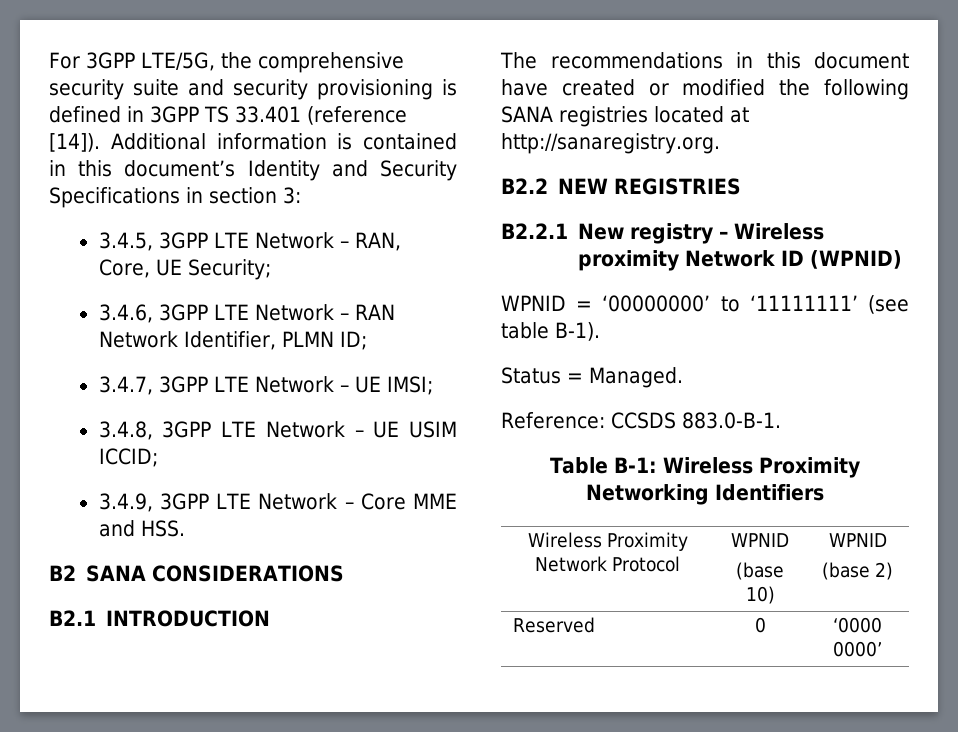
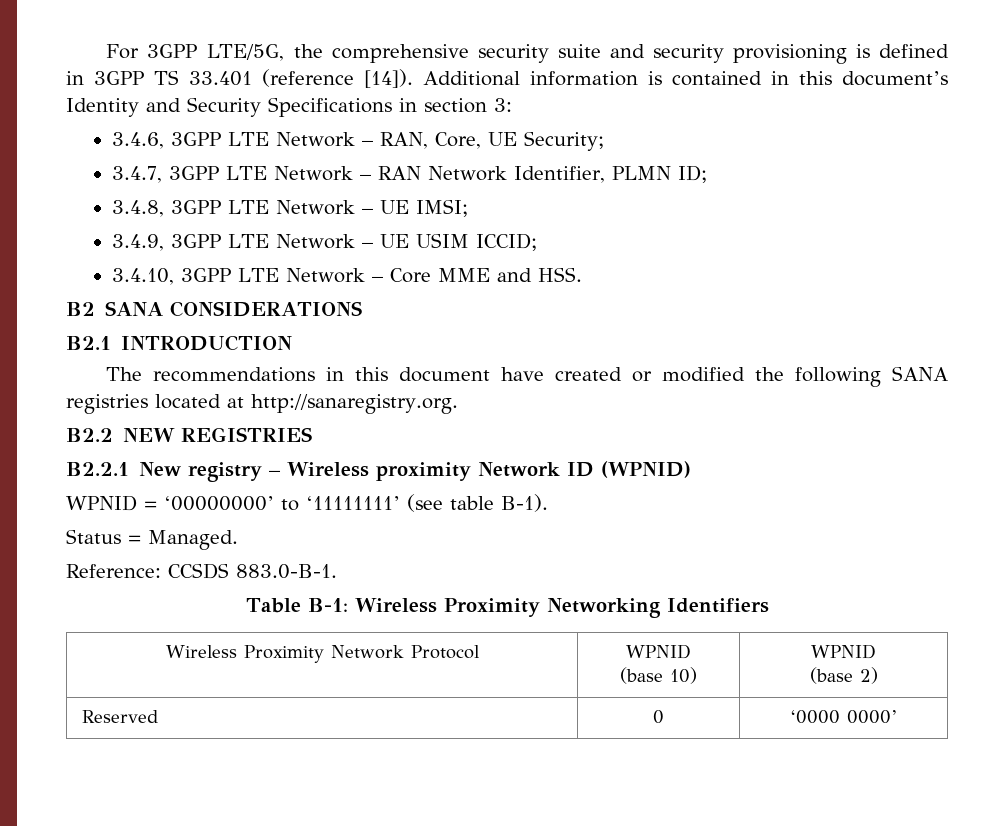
- 3.4.5, 3GPP LTE Network – RAN, Core, UE Security;
+ 3.4.6, 3GPP LTE Network – RAN, Core, UE Security;
- 3.4.6, 3GPP LTE Network – RAN Network Identifier, PLMN ID;
+ 3.4.7, 3GPP LTE Network – RAN Network Identifier, PLMN ID;
- 3.4.7, 3GPP LTE Network – UE IMSI;
+ 3.4.8, 3GPP LTE Network – UE IMSI;
- 3.4.8, 3GPP LTE Network – UE USIM ICCID;
+ 3.4.9, 3GPP LTE Network – UE USIM ICCID;
- 3.4.9, 3GPP LTE Network – Core MME and HSS.
+ 3.4.10, 3GPP LTE Network – Core MME and HSS.

